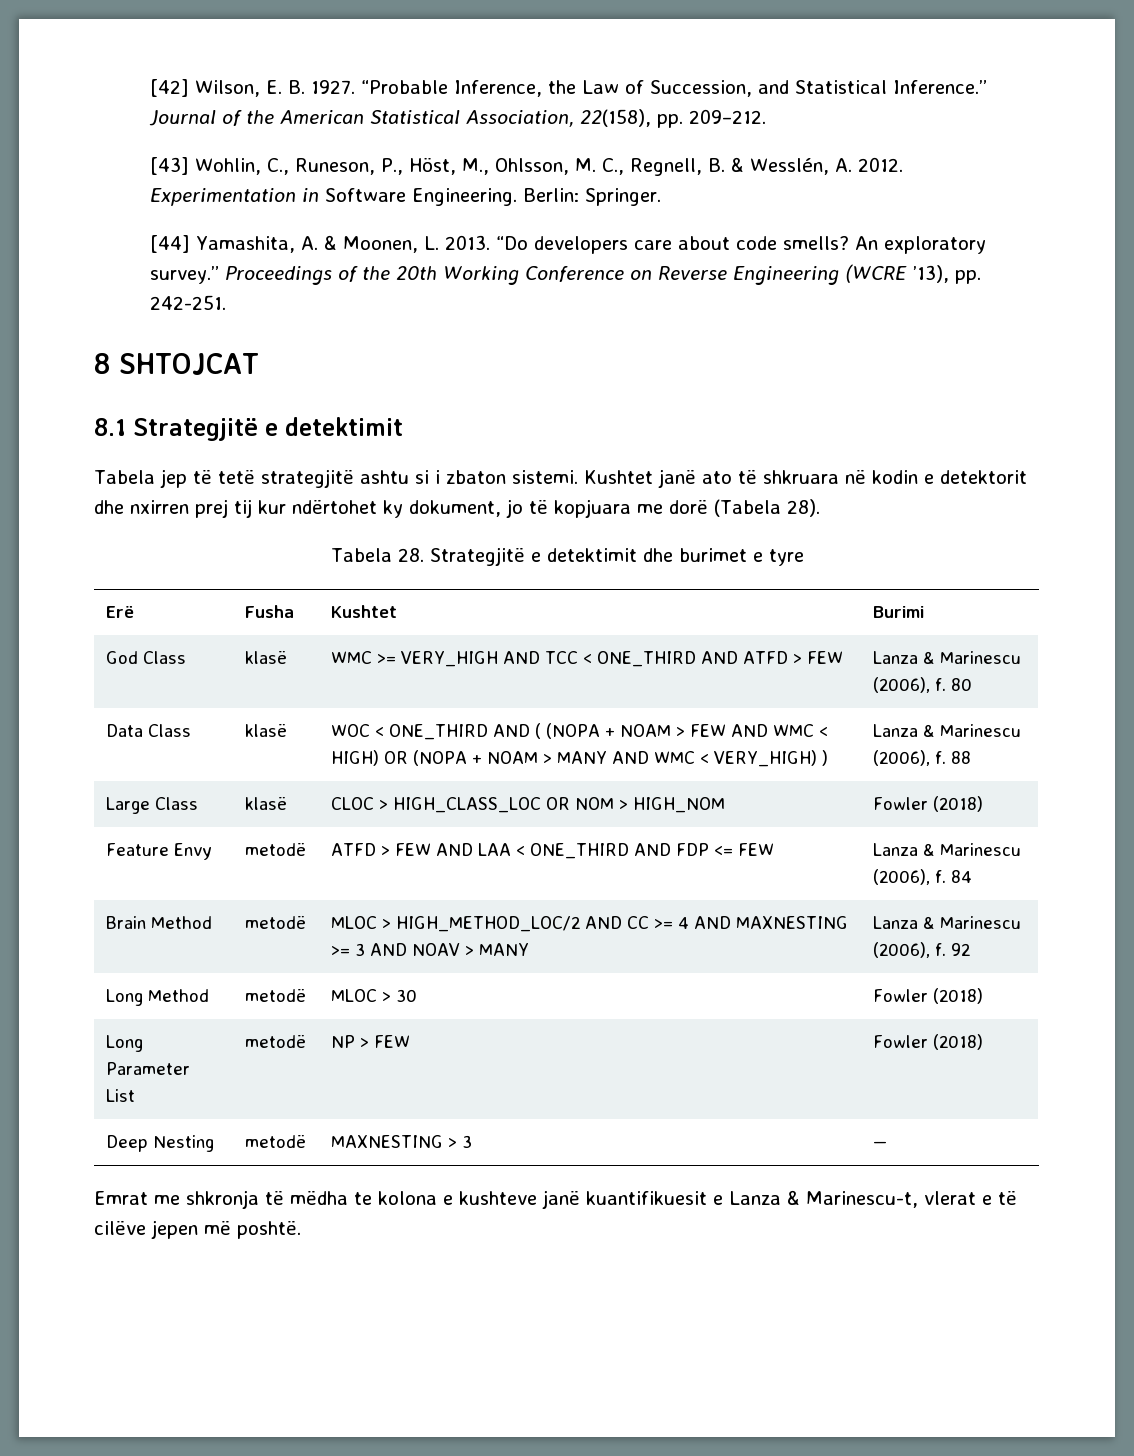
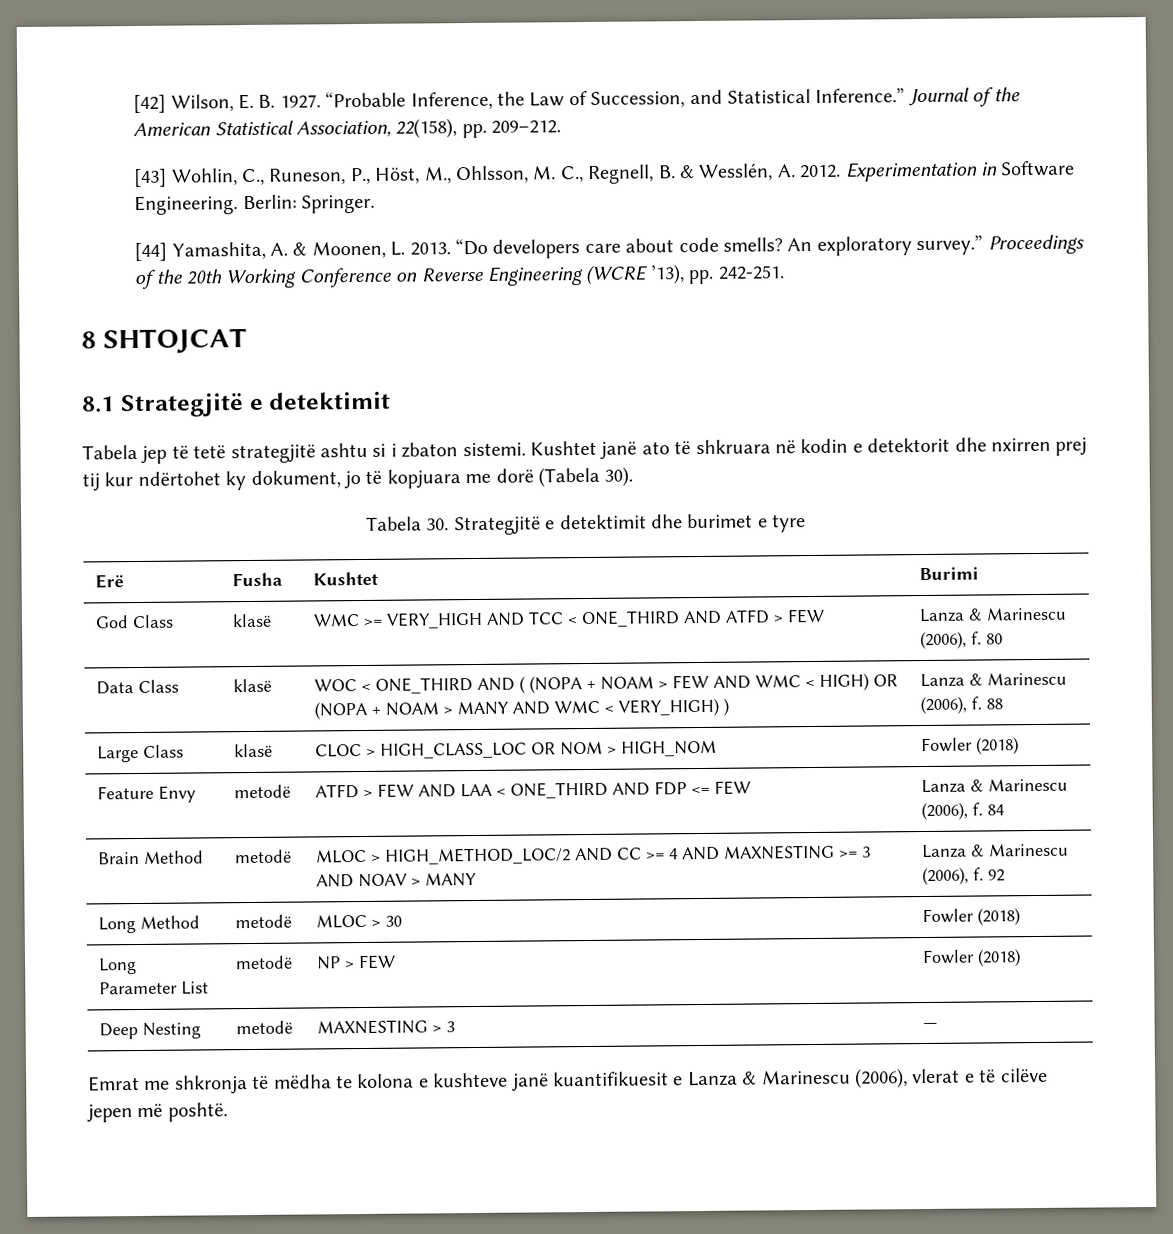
- Kushtet janë ato të shkruara në kodin e detektorit dhe nxirren prej tij kur ndërtohet ky dokument, jo të kopjuara me dorë (Tabela 28).
- Tabela 28. Strategjitë e detektimit dhe burimet e tyre
+ Kushtet janë ato të shkruara në kodin e detektorit dhe nxirren prej tij kur ndërtohet ky dokument, jo të kopjuara me dorë (Tabela 30).
+ Tabela 30. Strategjitë e detektimit dhe burimet e tyre
- Emrat me shkronja të mëdha te kolona e kushteve janë kuantifikuesit e Lanza & Marinescu-t, vlerat e të cilëve jepen më poshtë.
+ Emrat me shkronja të mëdha te kolona e kushteve janë kuantifikuesit e Lanza & Marinescu (2006), vlerat e të cilëve jepen më poshtë.

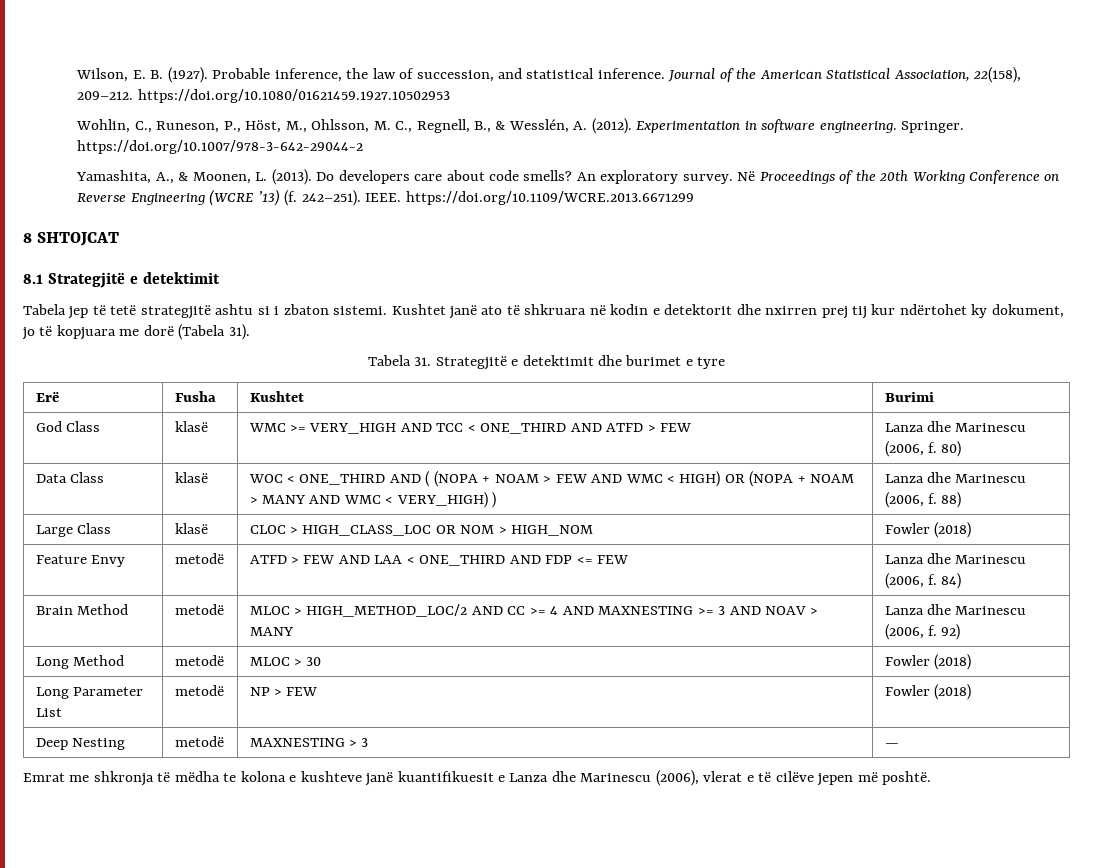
- [42] Wilson, E. B. 1927. “Probable Inference, the Law of Succession, and Statistical Inference.”
+ Wilson, E. B. (1927). Probable inference, the law of succession, and statistical inference.
- Journal of the American Statistical Association, 22(158), pp. 209–212.
- [43] Wohlin, C., Runeson, P., Höst, M., Ohlsson, M. C., Regnell, B. & Wesslén, A. 2012.
+ Journal of the American Statistical Association, 22(158), 209–212. https://doi.org/10.1080/01621459.1927.10502953
+ Wohlin, C., Runeson, P., Höst, M., Ohlsson, M. C., Regnell, B., & Wesslén, A. (2012).
- Experimentation in Software Engineering. Berlin: Springer.
- [44] Yamashita, A. & Moonen, L. 2013. “Do developers care about code smells?
+ Experimentation in software engineering. Springer. https://doi.org/10.1007/978-3-642-29044-2
+ Yamashita, A., & Moonen, L. (2013). Do developers care about code smells?
- An exploratory survey.” Proceedings of the 20th Working Conference on Reverse Engineering (WCRE ’13), pp. 242-251.
+ An exploratory survey. Në Proceedings of the 20th Working Conference on Reverse Engineering (WCRE ’13) (f. 242–251). IEEE. https://doi.org/10.1109/WCRE.2013.6671299
- Kushtet janë ato të shkruara në kodin e detektorit dhe nxirren prej tij kur ndërtohet ky dokument, jo të kopjuara me dorë (Tabela 30).
- Tabela 30. Strategjitë e detektimit dhe burimet e tyre
+ Kushtet janë ato të shkruara në kodin e detektorit dhe nxirren prej tij kur ndërtohet ky dokument, jo të kopjuara me dorë (Tabela 31).
+ Tabela 31. Strategjitë e detektimit dhe burimet e tyre
- God Class | klasë | WMC >= VERY_HIGH AND TCC < ONE_THIRD AND ATFD > FEW | Lanza & Marinescu (2006), f. 80
+ God Class | klasë | WMC >= VERY_HIGH AND TCC < ONE_THIRD AND ATFD > FEW | Lanza dhe Marinescu (2006, f. 80)
- Data Class | klasë | WOC < ONE_THIRD AND ( (NOPA + NOAM > FEW AND WMC < HIGH) OR (NOPA + NOAM > MANY AND WMC < VERY_HIGH) ) | Lanza & Marinescu (2006), f. 88
+ Data Class | klasë | WOC < ONE_THIRD AND ( (NOPA + NOAM > FEW AND WMC < HIGH) OR (NOPA + NOAM > MANY AND WMC < VERY_HIGH) ) | Lanza dhe Marinescu (2006, f. 88)
- Feature Envy | metodë | ATFD > FEW AND LAA < ONE_THIRD AND FDP <= FEW | Lanza & Marinescu (2006), f. 84
+ Feature Envy | metodë | ATFD > FEW AND LAA < ONE_THIRD AND FDP <= FEW | Lanza dhe Marinescu (2006, f. 84)
- Brain Method | metodë | MLOC > HIGH_METHOD_LOC/2 AND CC >= 4 AND MAXNESTING >= 3 AND NOAV > MANY | Lanza & Marinescu (2006), f. 92
+ Brain Method | metodë | MLOC > HIGH_METHOD_LOC/2 AND CC >= 4 AND MAXNESTING >= 3 AND NOAV > MANY | Lanza dhe Marinescu (2006, f. 92)
- Emrat me shkronja të mëdha te kolona e kushteve janë kuantifikuesit e Lanza & Marinescu (2006), vlerat e të cilëve jepen më poshtë.
+ Emrat me shkronja të mëdha te kolona e kushteve janë kuantifikuesit e Lanza dhe Marinescu (2006), vlerat e të cilëve jepen më poshtë.

